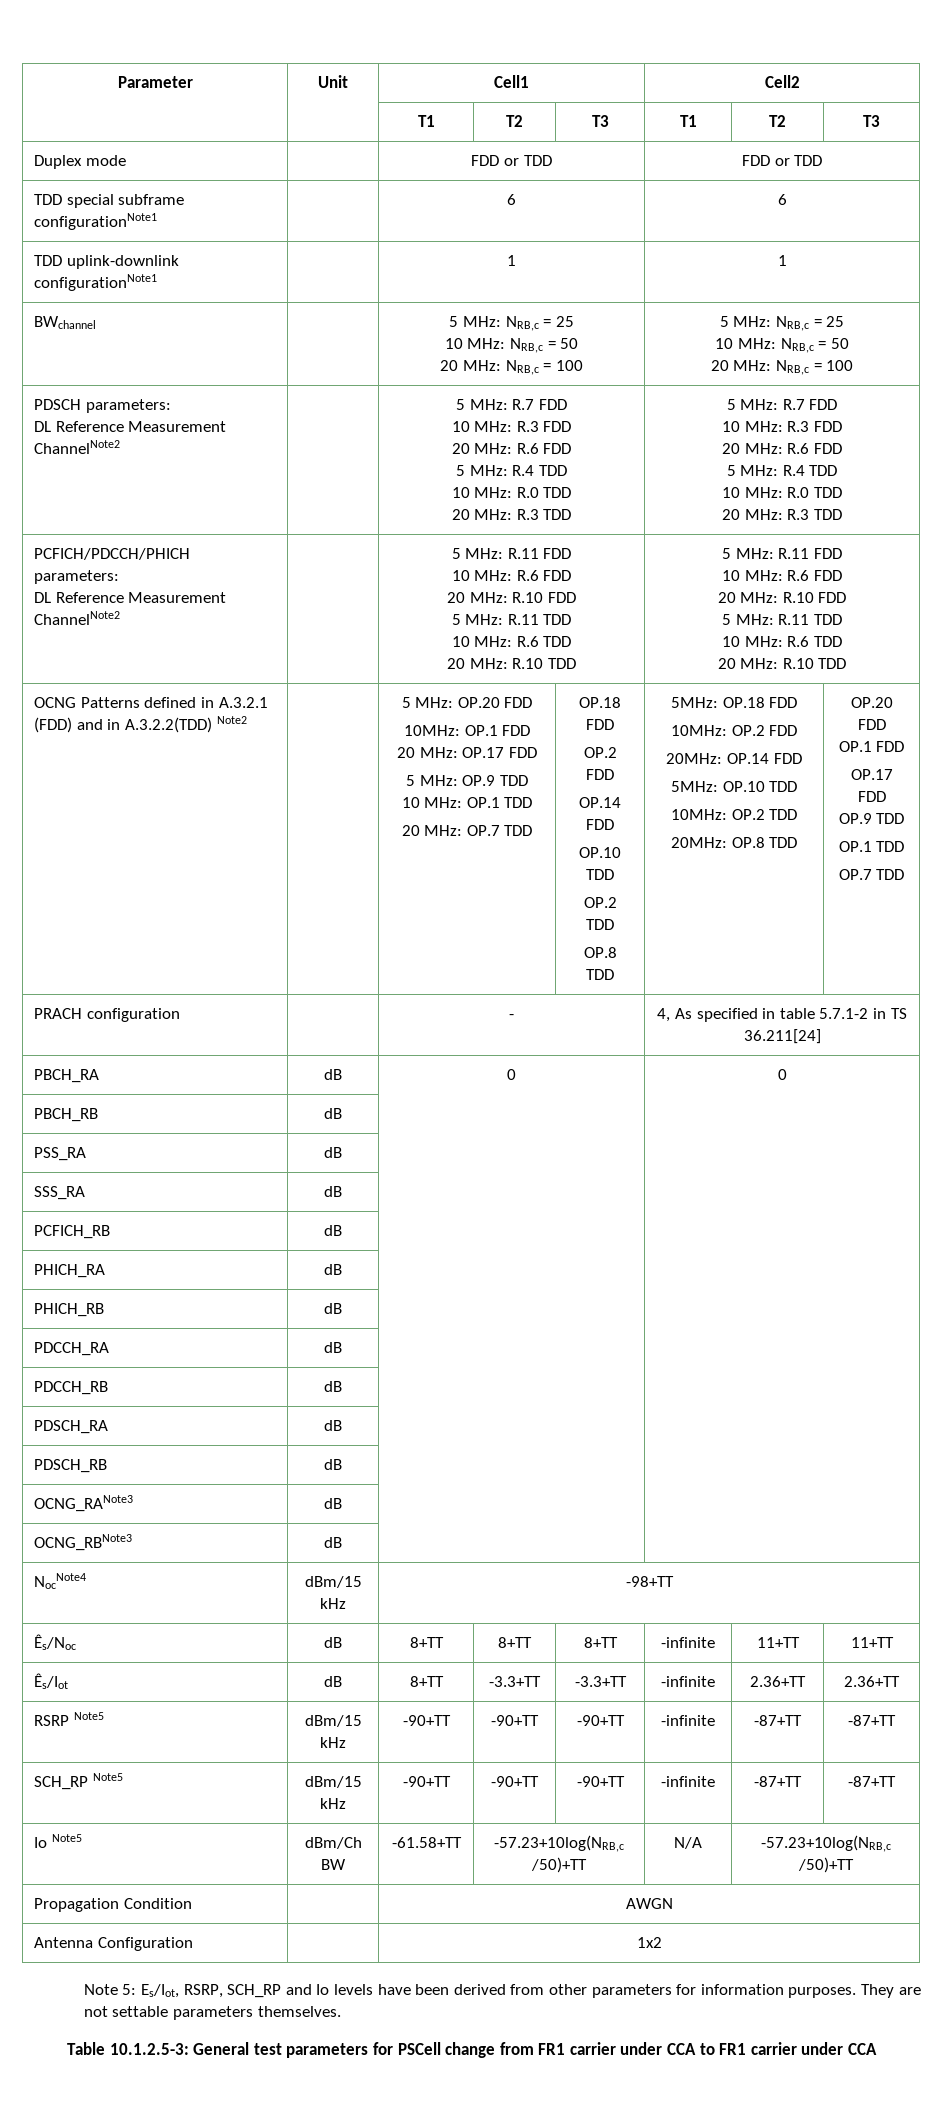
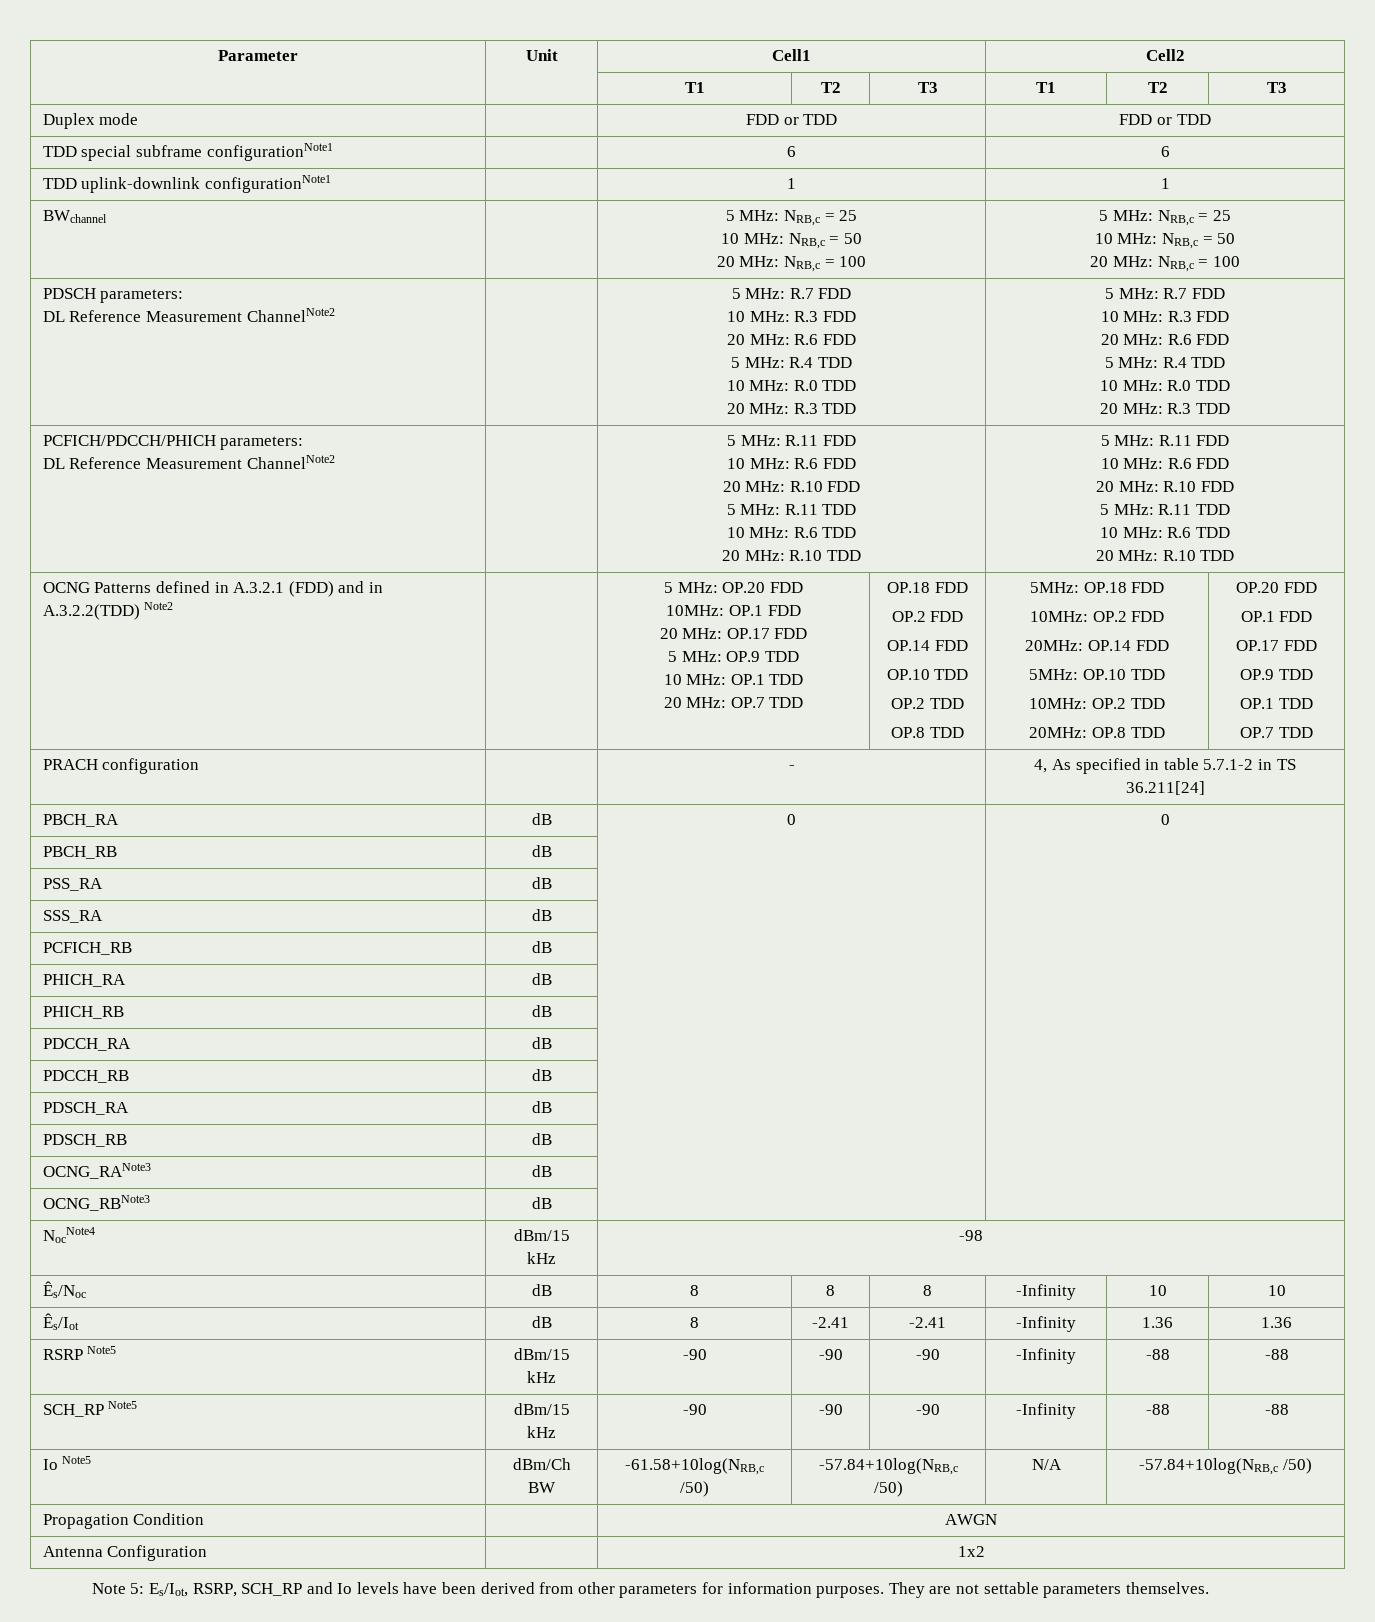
- NocNote4 | dBm/15 kHz | -98+TT
+ NocNote4 | dBm/15 kHz | -98
- Ês/Noc | dB | 8+TT | 8+TT | 8+TT | -infinite | 11+TT | 11+TT
- Ês/Iot | dB | 8+TT | -3.3+TT | -3.3+TT | -infinite | 2.36+TT | 2.36+TT
- RSRP Note5 | dBm/15 kHz | -90+TT | -90+TT | -90+TT | -infinite | -87+TT | -87+TT
- SCH_RP Note5 | dBm/15 kHz | -90+TT | -90+TT | -90+TT | -infinite | -87+TT | -87+TT
+ Ês/Noc | dB | 8 | 8 | 8 | -Infinity | 10 | 10
+ Ês/Iot | dB | 8 | -2.41 | -2.41 | -Infinity | 1.36 | 1.36
+ RSRP Note5 | dBm/15 kHz | -90 | -90 | -90 | -Infinity | -88 | -88
+ SCH_RP Note5 | dBm/15 kHz | -90 | -90 | -90 | -Infinity | -88 | -88
- Io Note5 | dBm/Ch BW | -61.58+TT | -57.23+10log(NRB,c /50)+TT | N/A | -57.23+10log(NRB,c /50)+TT
+ Io Note5 | dBm/Ch BW | -61.58+10log(NRB,c /50) | -57.84+10log(NRB,c /50) | N/A | -57.84+10log(NRB,c /50)
- Table 10.1.2.5-3: General test parameters for PSCell change from FR1 carrier under CCA to FR1 carrier under CCA

